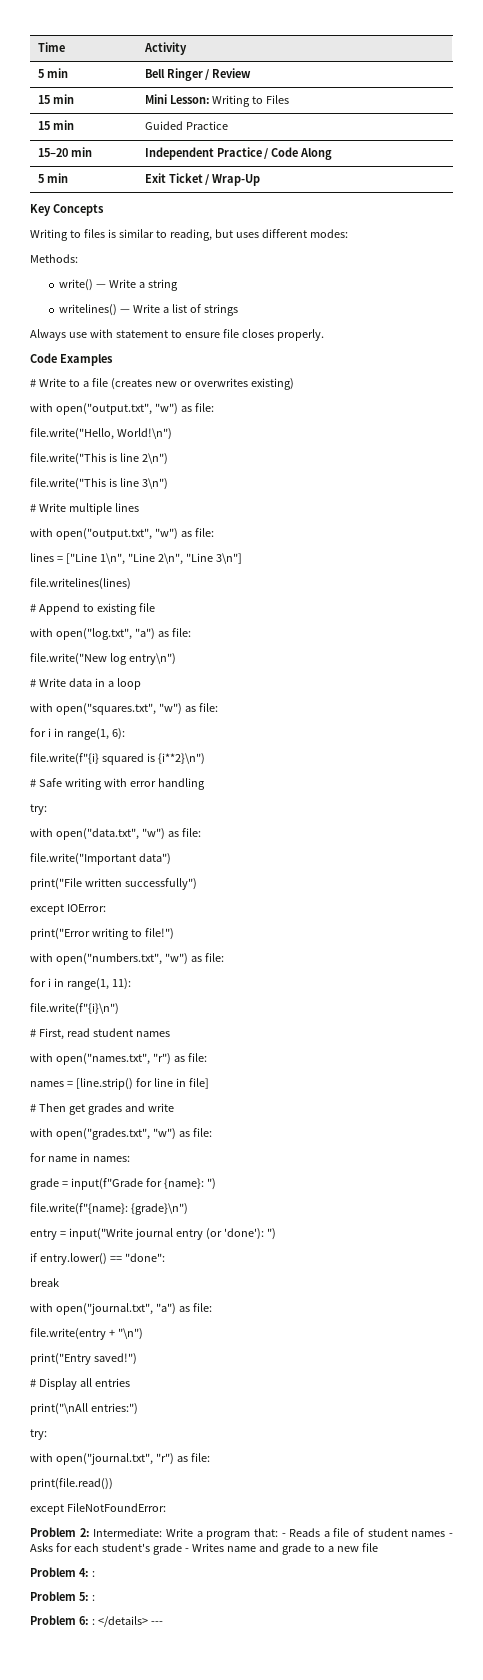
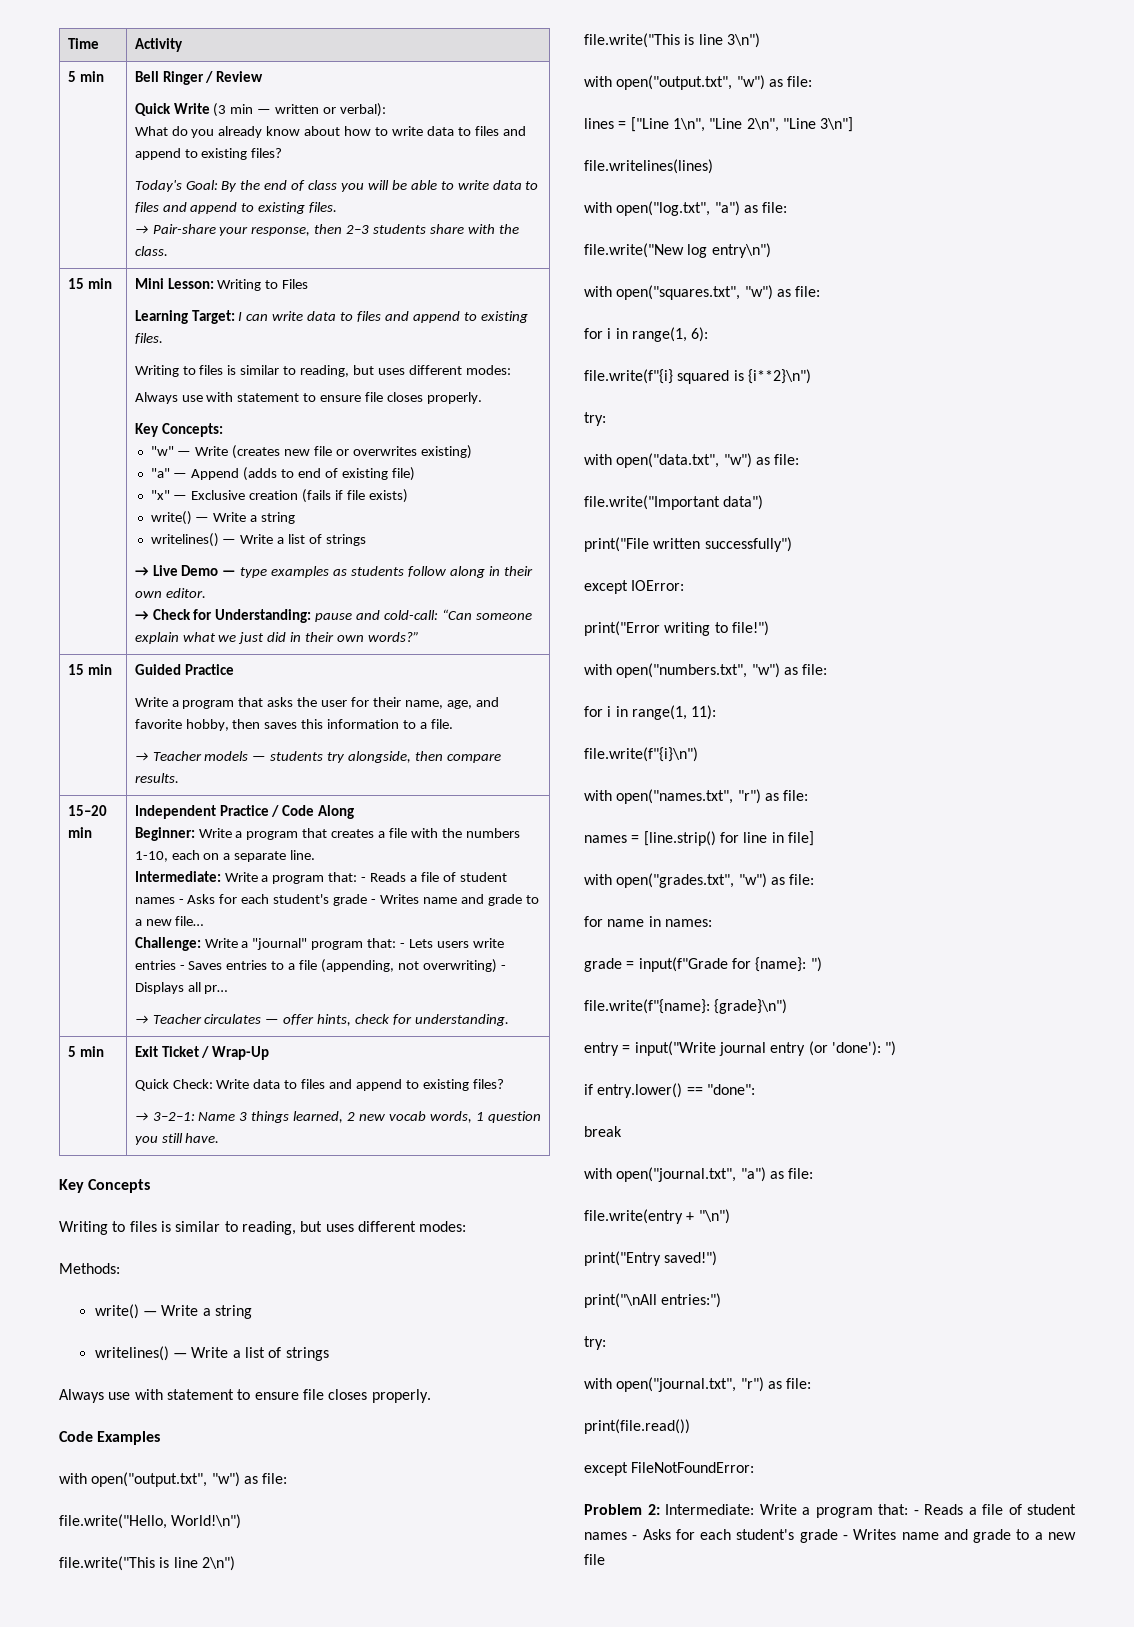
+ Quick Write (3 min — written or verbal):
+ What do you already know about how to write data to files and append to existing files?
+ Today's Goal: By the end of class you will be able to write data to files and append to existing files.
+ → Pair-share your response, then 2–3 students share with the class.
+ Learning Target: I can write data to files and append to existing files.
+ Writing to files is similar to reading, but uses different modes:
+ Always use with statement to ensure file closes properly.
+ Key Concepts:
+ "w" — Write (creates new file or overwrites existing)
+ "a" — Append (adds to end of existing file)
+ "x" — Exclusive creation (fails if file exists)
+ write() — Write a string
+ writelines() — Write a list of strings
+ → Live Demo — type examples as students follow along in their own editor.
+ → Check for Understanding: pause and cold-call: “Can someone explain what we just did in their own words?”
  15 min | Guided Practice
+ Write a program that asks the user for their name, age, and favorite hobby, then saves this information to a file.
+ → Teacher models — students try alongside, then compare results.
+ Beginner: Write a program that creates a file with the numbers 1-10, each on a separate line.
+ Intermediate: Write a program that: - Reads a file of student names - Asks for each student's grade - Writes name and grade to a new file…
+ Challenge: Write a "journal" program that: - Lets users write entries - Saves entries to a file (appending, not overwriting) - Displays all pr…
+ → Teacher circulates — offer hints, check for understanding.
  5 min | Exit Ticket / Wrap-Up
+ Quick Check: Write data to files and append to existing files?
+ → 3–2–1: Name 3 things learned, 2 new vocab words, 1 question you still have.
- # Write to a file (creates new or overwrites existing)
- # Write multiple lines
- # Append to existing file
- # Write data in a loop
- # Safe writing with error handling
- # First, read student names
- # Then get grades and write
- # Display all entries
- Problem 4: :
- Problem 5: :
- Problem 6: : </details> ---

